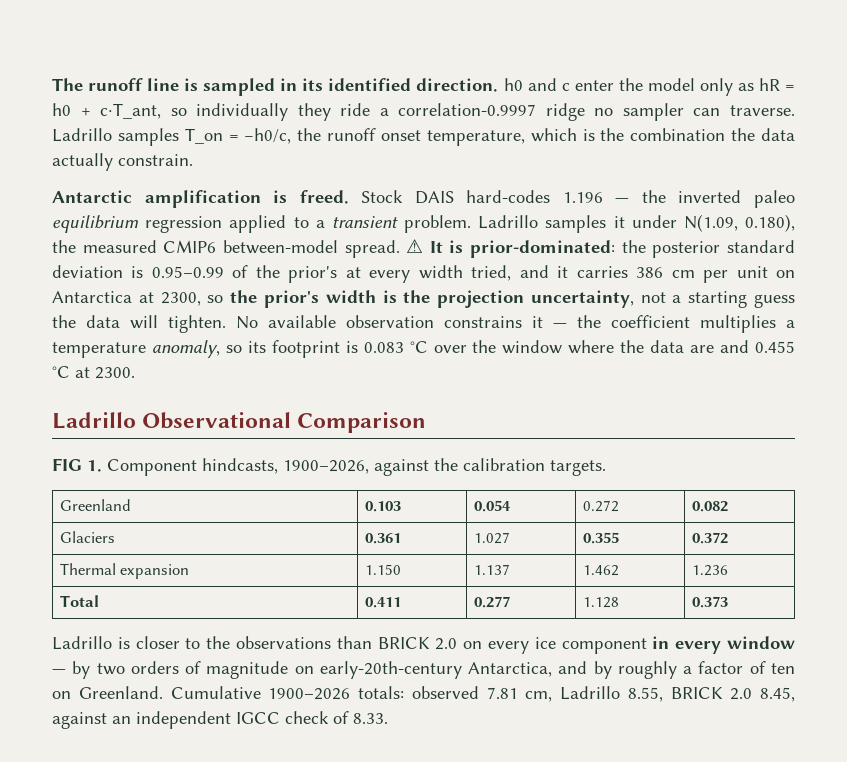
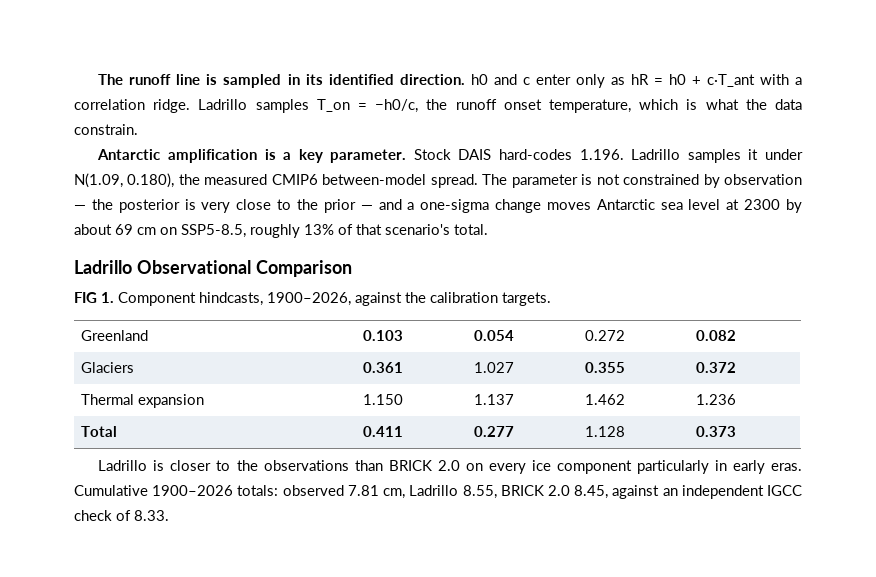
- The runoff line is sampled in its identified direction. h0 and c enter the model only as hR = h0 + c·T_ant, so individually they ride a correlation-0.9997 ridge no sampler can traverse.
+ The runoff line is sampled in its identified direction. h0 and c enter only as hR = h0 + c·T_ant with a correlation ridge.
- Ladrillo samples T_on = −h0/c, the runoff onset temperature, which is the combination the data actually constrain.
+ Ladrillo samples T_on = −h0/c, the runoff onset temperature, which is what the data constrain.
- Antarctic amplification is freed. Stock DAIS hard-codes 1.196 — the inverted paleo equilibrium regression applied to a transient problem. Ladrillo samples it under N(1.09, 0.180), the measured CMIP6 between-model spread.
+ Antarctic amplification is a key parameter. Stock DAIS hard-codes 1.196. Ladrillo samples it under N(1.09, 0.180), the measured CMIP6 between-model spread.
- ⚠ It is prior-dominated: the posterior standard deviation is 0.95–0.99 of the prior's at every width tried, and it carries 386 cm per unit on Antarctica at 2300, so the prior's width is the projection uncertainty, not a starting guess the data will tighten. No available observation constrains it — the coefficient multiplies a temperature anomaly, so its footprint is 0.083 °C over the window where the data are and 0.455 °C at 2300.
+ The parameter is not constrained by observation — the posterior is very close to the prior — and a one-sigma change moves Antarctic sea level at 2300 by about 69 cm on SSP5-8.5, roughly 13% of that scenario's total.
- Ladrillo is closer to the observations than BRICK 2.0 on every ice component in every window — by two orders of magnitude on early-20th-century Antarctica, and by roughly a factor of ten on Greenland.
+ Ladrillo is closer to the observations than BRICK 2.0 on every ice component particularly in early eras.

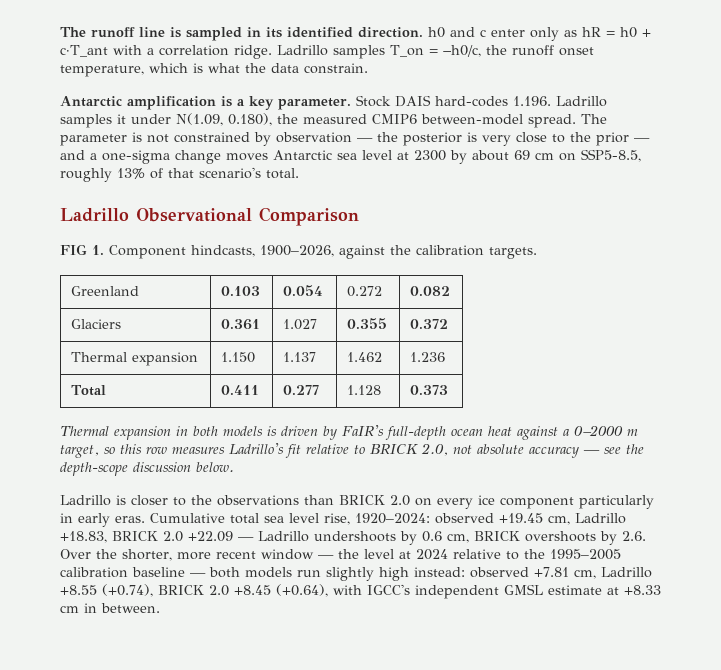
+ Thermal expansion in both models is driven by FaIR's full-depth ocean heat against a 0–2000 m target, so this row measures Ladrillo's fit relative to BRICK 2.0, not absolute accuracy — see the depth-scope discussion below.
- Cumulative 1900–2026 totals: observed 7.81 cm, Ladrillo 8.55, BRICK 2.0 8.45, against an independent IGCC check of 8.33.
+ Cumulative total sea level rise, 1920–2024: observed +19.45 cm, Ladrillo +18.83, BRICK 2.0 +22.09 — Ladrillo undershoots by 0.6 cm, BRICK overshoots by 2.6. Over the shorter, more recent window — the level at 2024 relative to the 1995–2005 calibration baseline — both models run slightly high instead: observed +7.81 cm, Ladrillo +8.55 (+0.74), BRICK 2.0 +8.45 (+0.64), with IGCC's independent GMSL estimate at +8.33 cm in between.

